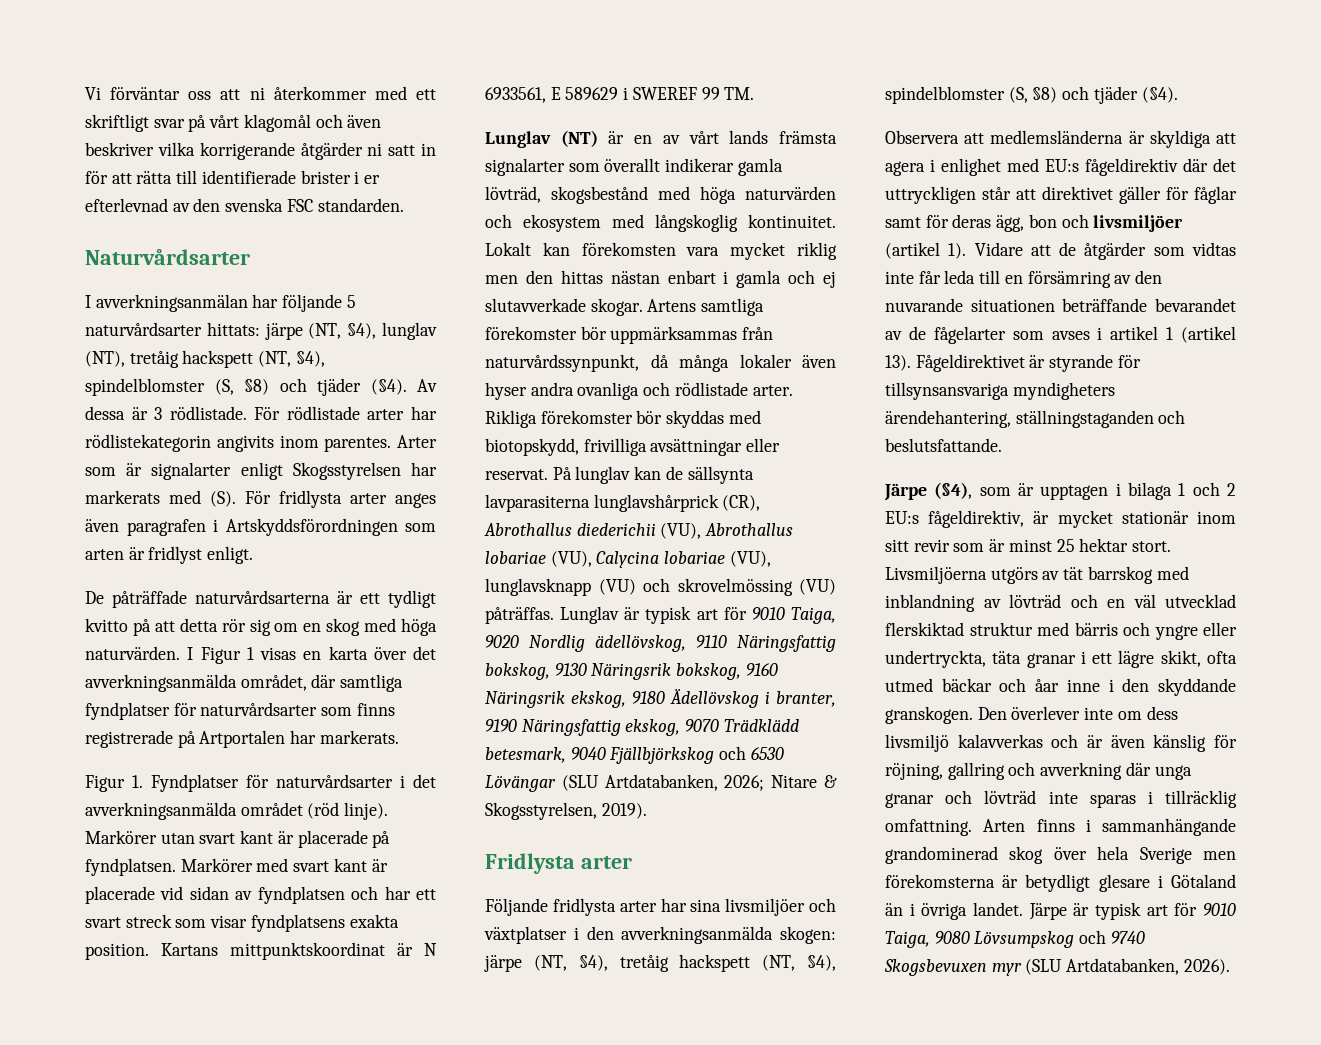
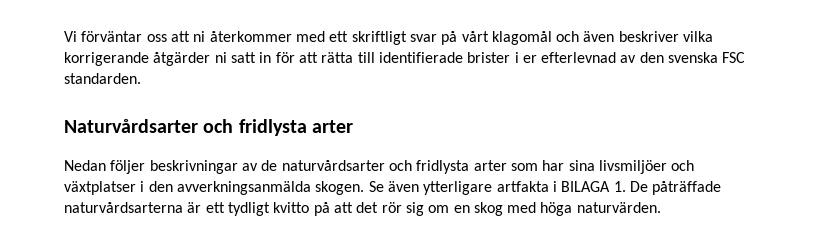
- Naturvårdsarter
- I avverkningsanmälan har följande 5 naturvårdsarter hittats: järpe (NT, §4), lunglav (NT), tretåig hackspett (NT, §4), spindelblomster (S, §8) och tjäder (§4). Av dessa är 3 rödlistade. För rödlistade arter har rödlistekategorin angivits inom parentes. Arter som är signalarter enligt Skogsstyrelsen har markerats med (S). För fridlysta arter anges även paragrafen i Artskyddsförordningen som arten är fridlyst enligt.
- De påträffade naturvårdsarterna är ett tydligt kvitto på att detta rör sig om en skog med höga naturvärden. I Figur 1 visas en karta över det avverkningsanmälda området, där samtliga fyndplatser för naturvårdsarter som finns registrerade på Artportalen har markerats.
- Figur 1. Fyndplatser för naturvårdsarter i det avverkningsanmälda området (röd linje). Markörer utan svart kant är placerade på fyndplatsen. Markörer med svart kant är placerade vid sidan av fyndplatsen och har ett svart streck som visar fyndplatsens exakta position. Kartans mittpunktskoordinat är N 6933561, E 589629 i SWEREF 99 TM.
- Lunglav (NT) är en av vårt lands främsta signalarter som överallt indikerar gamla lövträd, skogsbestånd med höga naturvärden och ekosystem med långskoglig kontinuitet. Lokalt kan förekomsten vara mycket riklig men den hittas nästan enbart i gamla och ej slutavverkade skogar. Artens samtliga förekomster bör uppmärksammas från naturvårdssynpunkt, då många lokaler även hyser andra ovanliga och rödlistade arter. Rikliga förekomster bör skyddas med biotopskydd, frivilliga avsättningar eller reservat. På lunglav kan de sällsynta lavparasiterna lunglavshårprick (CR), Abrothallus diederichii (VU), Abrothallus lobariae (VU), Calycina lobariae (VU), lunglavsknapp (VU) och skrovelmössing (VU) påträffas. Lunglav är typisk art för 9010 Taiga, 9020 Nordlig ädellövskog, 9110 Näringsfattig bokskog, 9130 Näringsrik bokskog, 9160 Näringsrik ekskog, 9180 Ädellövskog i branter, 9190 Näringsfattig ekskog, 9070 Trädklädd betesmark, 9040 Fjällbjörkskog och 6530 Lövängar (SLU Artdatabanken, 2026; Nitare & Skogsstyrelsen, 2019).
- Fridlysta arter
- Följande fridlysta arter har sina livsmiljöer och växtplatser i den avverkningsanmälda skogen: järpe (NT, §4), tretåig hackspett (NT, §4), spindelblomster (S, §8) och tjäder (§4).
- Observera att medlemsländerna är skyldiga att agera i enlighet med EU:s fågeldirektiv där det uttryckligen står att direktivet gäller för fåglar samt för deras ägg, bon och livsmiljöer (artikel 1). Vidare att de åtgärder som vidtas inte får leda till en försämring av den nuvarande situationen beträffande bevarandet av de fågelarter som avses i artikel 1 (artikel 13). Fågeldirektivet är styrande för tillsynsansvariga myndigheters ärendehantering, ställningstaganden och beslutsfattande.
- Järpe (§4), som är upptagen i bilaga 1 och 2 EU:s fågeldirektiv, är mycket stationär inom sitt revir som är minst 25 hektar stort. Livsmiljöerna utgörs av tät barrskog med inblandning av lövträd och en väl utvecklad flerskiktad struktur med bärris och yngre eller undertryckta, täta granar i ett lägre skikt, ofta utmed bäckar och åar inne i den skyddande granskogen. Den överlever inte om dess livsmiljö kalavverkas och är även känslig för röjning, gallring och avverkning där unga granar och lövträd inte sparas i tillräcklig omfattning. Arten finns i sammanhängande grandominerad skog över hela Sverige men förekomsterna är betydligt glesare i Götaland än i övriga landet. Järpe är typisk art för 9010 Taiga, 9080 Lövsumpskog och 9740 Skogsbevuxen myr (SLU Artdatabanken, 2026).
+ Naturvårdsarter och fridlysta arter
+ Nedan följer beskrivningar av de naturvårdsarter och fridlysta arter som har sina livsmiljöer och växtplatser i den avverkningsanmälda skogen. Se även ytterligare artfakta i BILAGA 1. De påträffade naturvårdsarterna är ett tydligt kvitto på att det rör sig om en skog med höga naturvärden.

